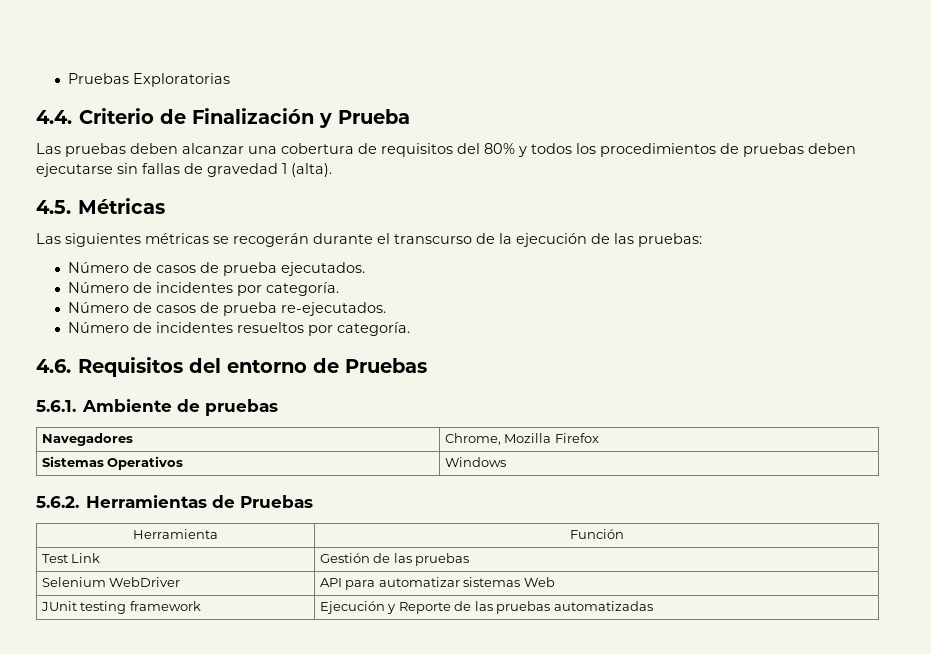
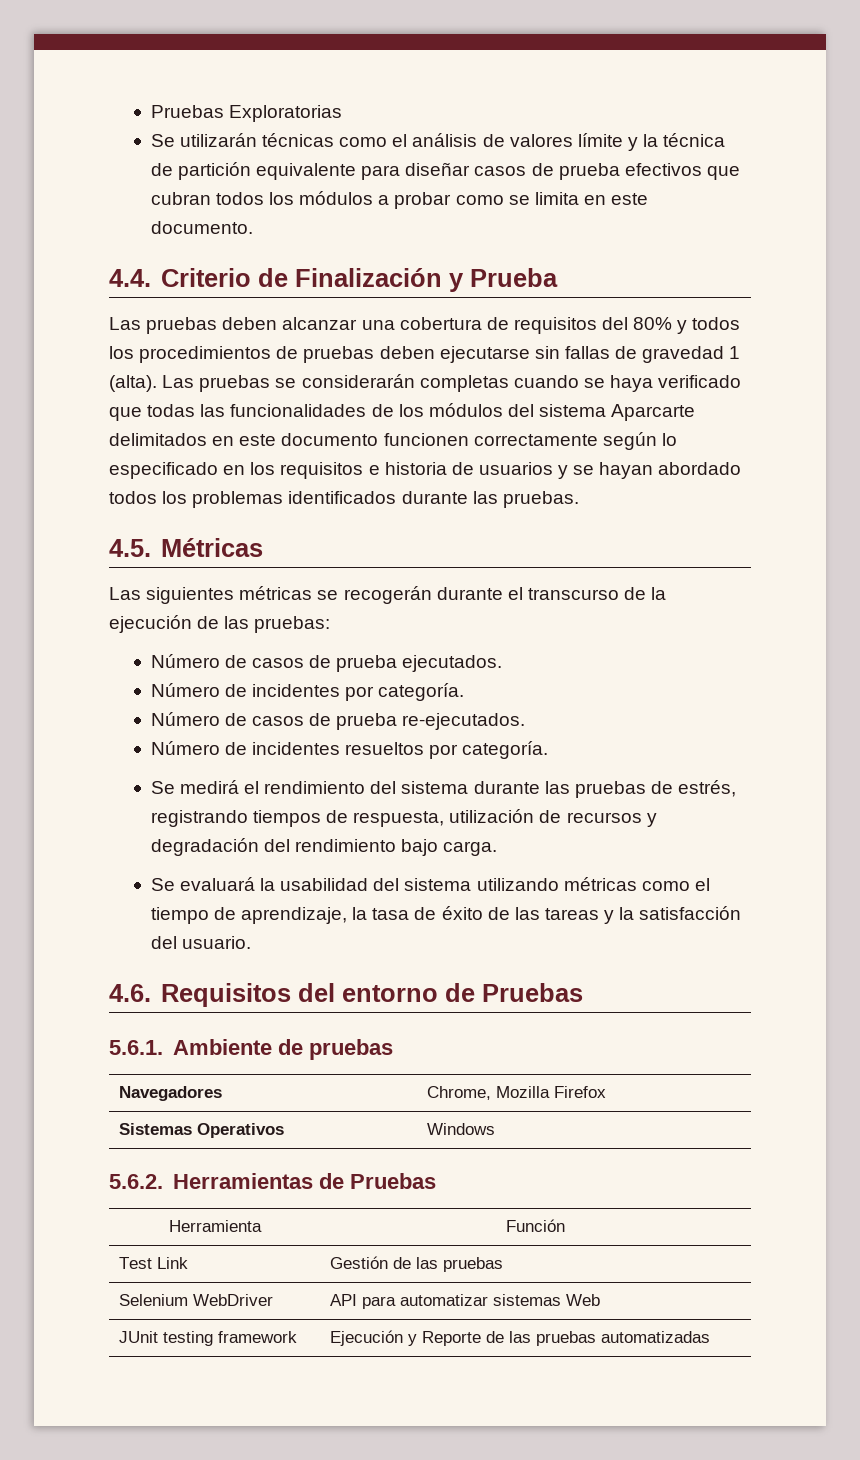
+ Se utilizarán técnicas como el análisis de valores límite y la técnica de partición equivalente para diseñar casos de prueba efectivos que cubran todos los módulos a probar como se limita en este documento.
+ Las pruebas se considerarán completas cuando se haya verificado que todas las funcionalidades de los módulos del sistema Aparcarte delimitados en este documento funcionen correctamente según lo especificado en los requisitos e historia de usuarios y se hayan abordado todos los problemas identificados durante las pruebas.
+ Se medirá el rendimiento del sistema durante las pruebas de estrés, registrando tiempos de respuesta, utilización de recursos y degradación del rendimiento bajo carga.
+ Se evaluará la usabilidad del sistema utilizando métricas como el tiempo de aprendizaje, la tasa de éxito de las tareas y la satisfacción del usuario.

